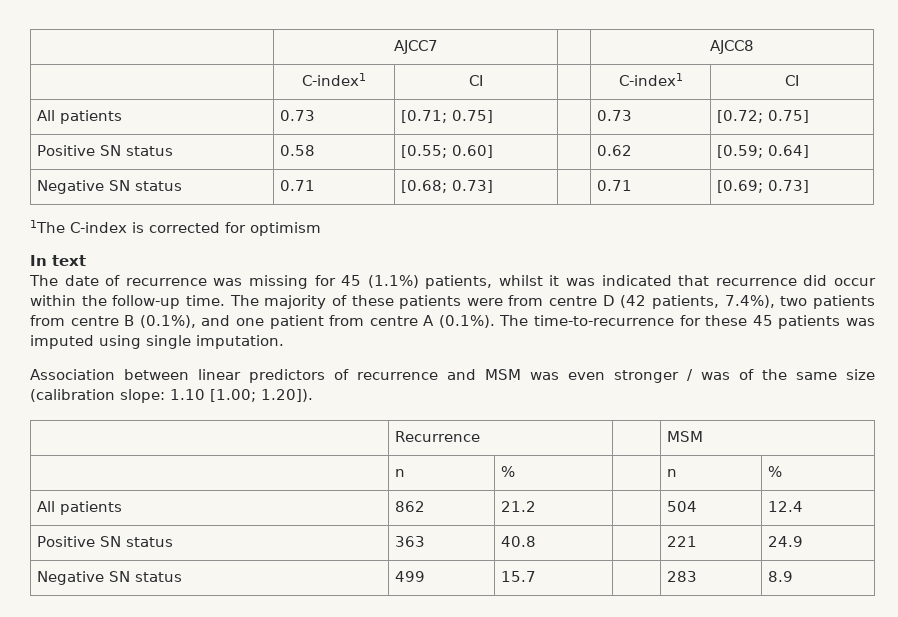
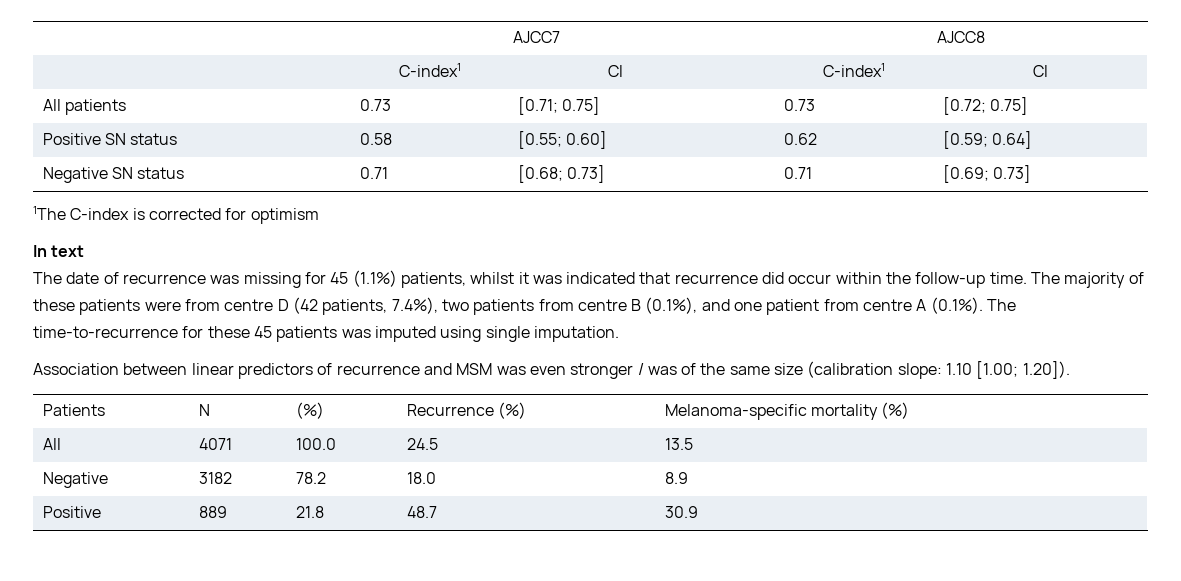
- | Recurrence | | MSM
- | n | % | | n | %
- All patients | 862 | 21.2 | | 504 | 12.4
- Positive SN status | 363 | 40.8 | | 221 | 24.9
- Negative SN status | 499 | 15.7 | | 283 | 8.9
+ Patients | N | (%) | Recurrence (%) | Melanoma-specific mortality (%)
+ All | 4071 | 100.0 | 24.5 | 13.5
+ Negative | 3182 | 78.2 | 18.0 | 8.9
+ Positive | 889 | 21.8 | 48.7 | 30.9

